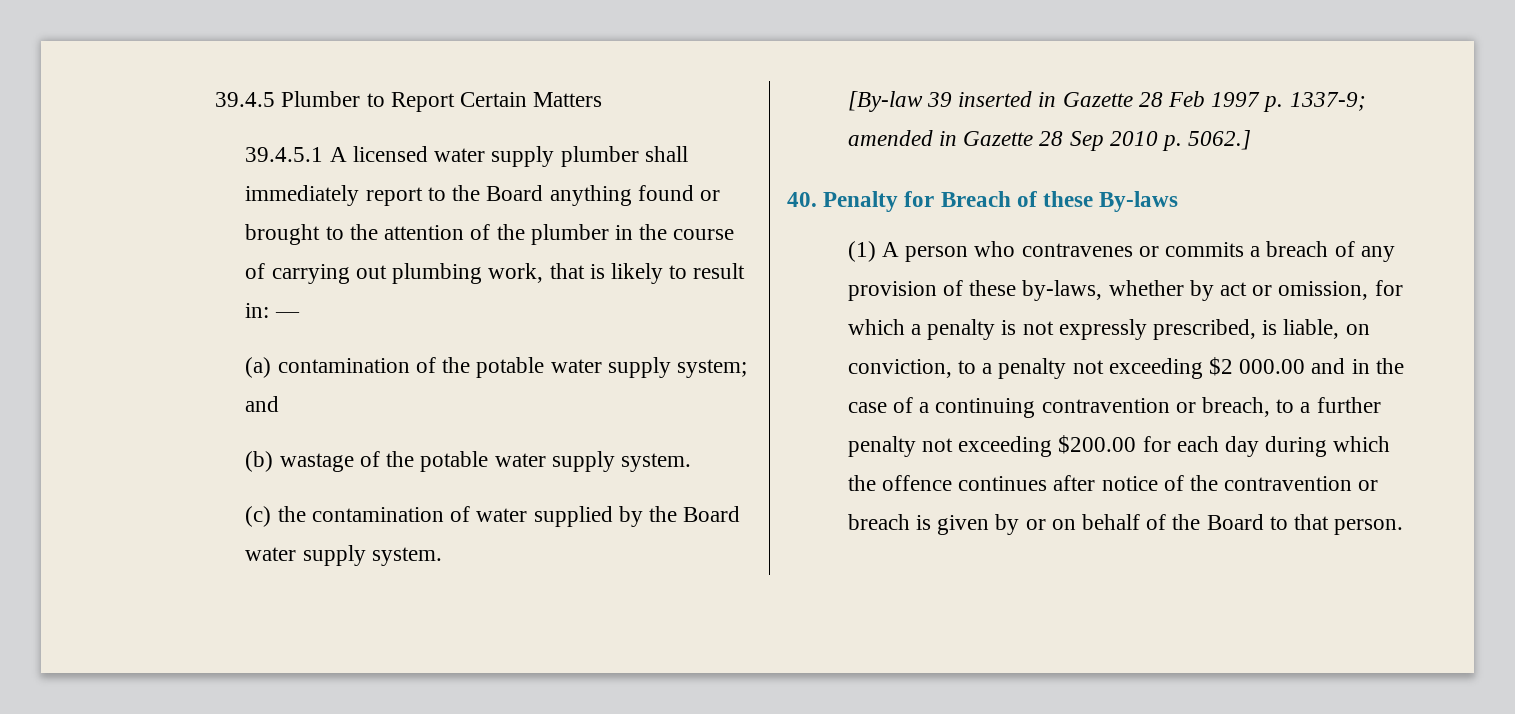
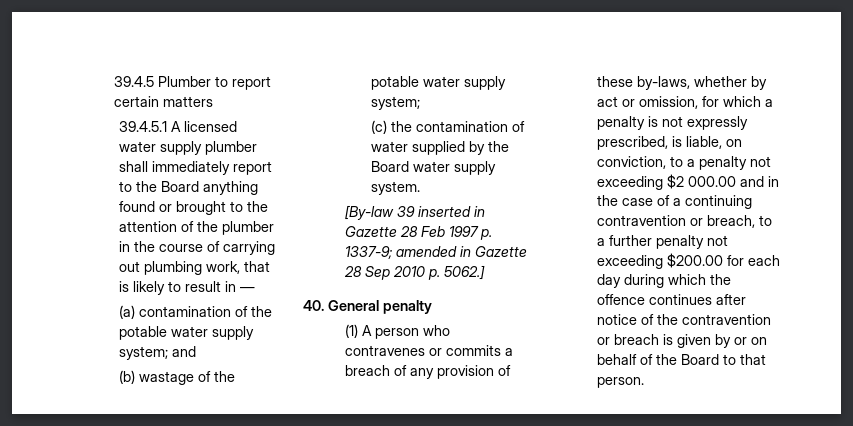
- 39.4.5 Plumber to Report Certain Matters
+ 39.4.5 Plumber to report certain matters
- 39.4.5.1 A licensed water supply plumber shall immediately report to the Board anything found or brought to the attention of the plumber in the course of carrying out plumbing work, that is likely to result in: —
+ 39.4.5.1 A licensed water supply plumber shall immediately report to the Board anything found or brought to the attention of the plumber in the course of carrying out plumbing work, that is likely to result in —
- (b) wastage of the potable water supply system.
+ (b) wastage of the potable water supply system;
- 40. Penalty for Breach of these By-laws
+ 40. General penalty

